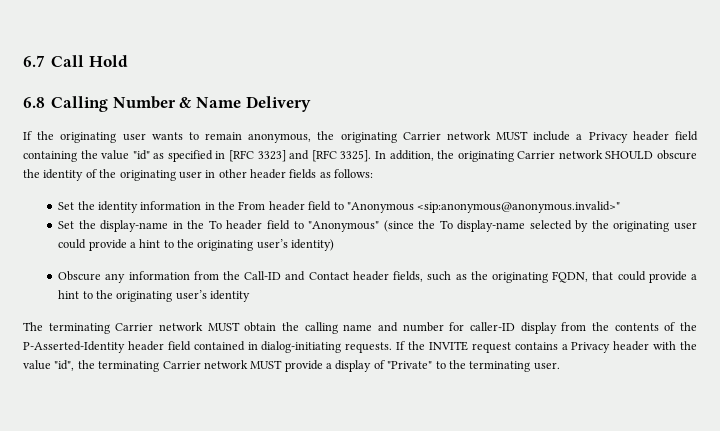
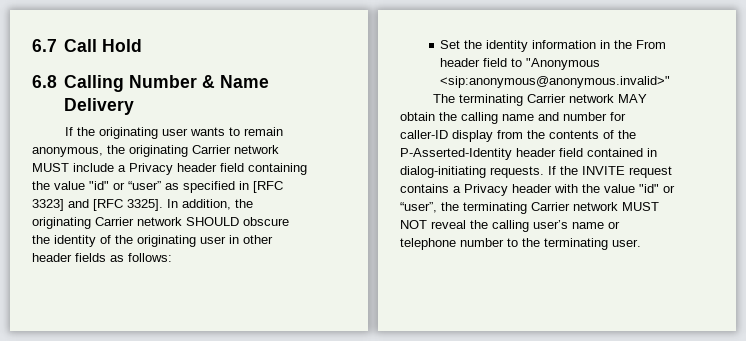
- If the originating user wants to remain anonymous, the originating Carrier network MUST include a Privacy header field containing the value "id" as specified in [RFC 3323] and [RFC 3325].
+ If the originating user wants to remain anonymous, the originating Carrier network MUST include a Privacy header field containing the value "id" or “user” as specified in [RFC 3323] and [RFC 3325].
- Set the display-name in the To header field to "Anonymous" (since the To display-name selected by the originating user could provide a hint to the originating user’s identity)
- Obscure any information from the Call-ID and Contact header fields, such as the originating FQDN, that could provide a hint to the originating user’s identity
- The terminating Carrier network MUST obtain the calling name and number for caller-ID display from the contents of the P-Asserted-Identity header field contained in dialog-initiating requests.
+ The terminating Carrier network MAY obtain the calling name and number for caller-ID display from the contents of the P-Asserted-Identity header field contained in dialog-initiating requests.
- If the INVITE request contains a Privacy header with the value "id", the terminating Carrier network MUST provide a display of "Private" to the terminating user.
+ If the INVITE request contains a Privacy header with the value "id" or “user”, the terminating Carrier network MUST NOT reveal the calling user’s name or telephone number to the terminating user.

